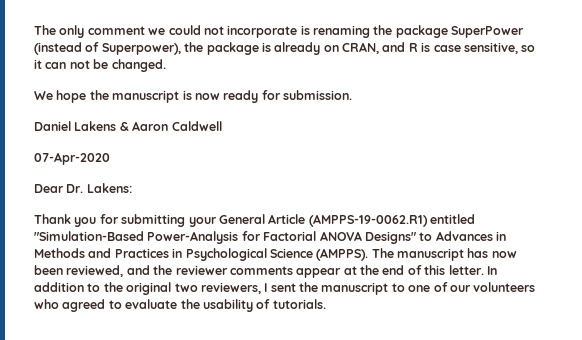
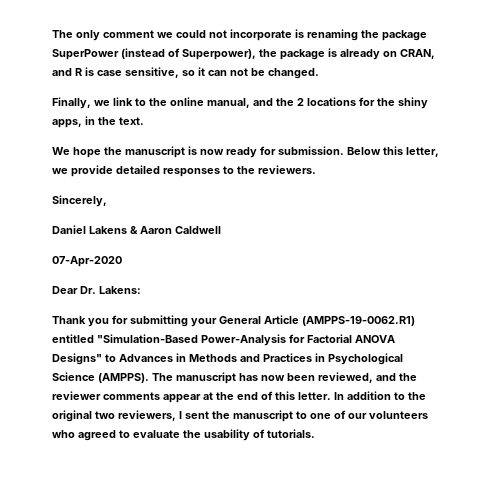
+ Finally, we link to the online manual, and the 2 locations for the shiny apps, in the text.
+ Below this letter, we provide detailed responses to the reviewers.
+ Sincerely,

